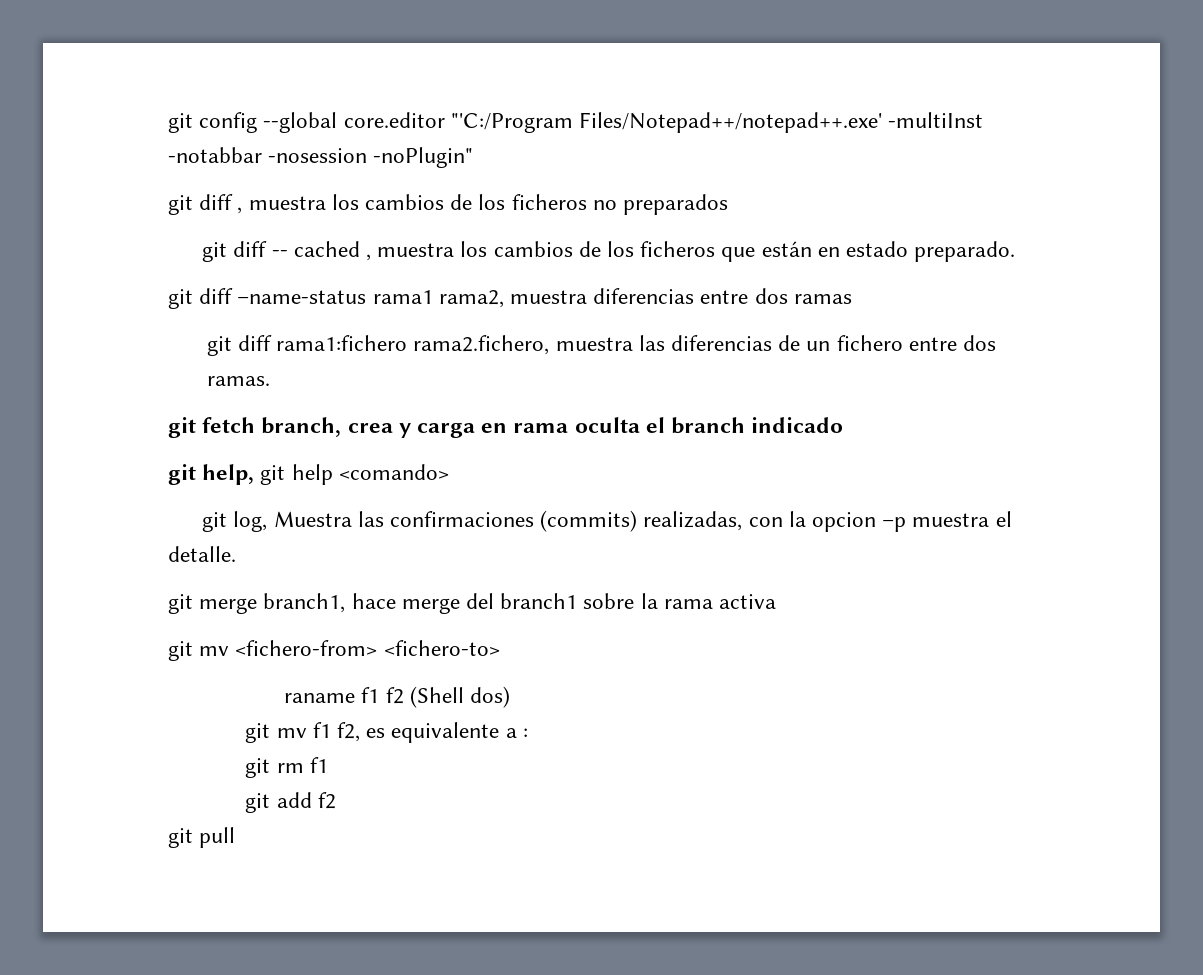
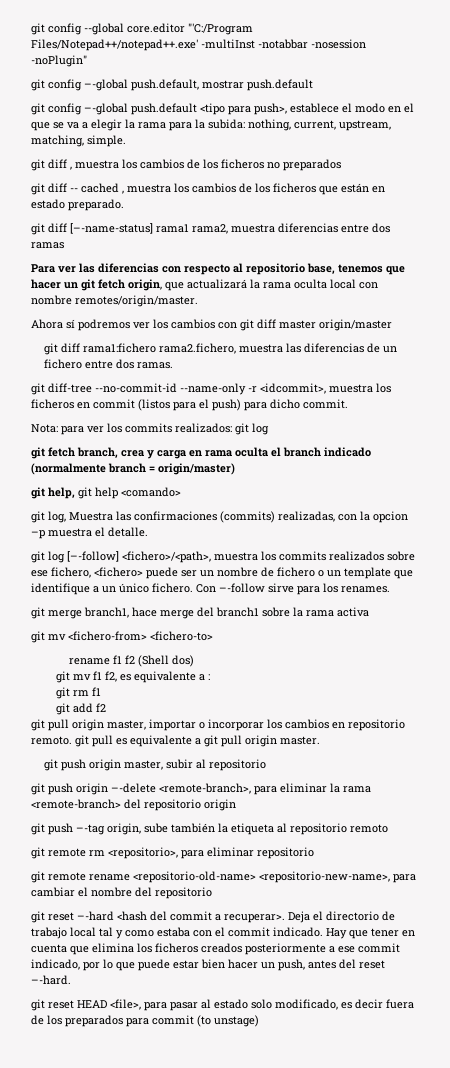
+ git config –-global push.default, mostrar push.default
+ git config –-global push.default <tipo para push>, establece el modo en el que se va a elegir la rama para la subida: nothing, current, upstream, matching, simple.
- git diff –name-status rama1 rama2, muestra diferencias entre dos ramas
+ git diff [–-name-status] rama1 rama2, muestra diferencias entre dos ramas
+ Para ver las diferencias con respecto al repositorio base, tenemos que hacer un git fetch origin, que actualizará la rama oculta local con nombre remotes/origin/master.
+ Ahora sí podremos ver los cambios con git diff master origin/master
+ git diff-tree --no-commit-id --name-only -r <idcommit>, muestra los ficheros en commit (listos para el push) para dicho commit.
+ Nota: para ver los commits realizados: git log
- git fetch branch, crea y carga en rama oculta el branch indicado
+ git fetch branch, crea y carga en rama oculta el branch indicado (normalmente branch = origin/master)
+ git log [–-follow] <fichero>/<path>, muestra los commits realizados sobre ese fichero, <fichero> puede ser un nombre de fichero o un template que identifique a un único fichero. Con –-follow sirve para los renames.
- raname f1 f2 (Shell dos)
+ rename f1 f2 (Shell dos)
- git pull
+ git pull origin master, importar o incorporar los cambios en repositorio remoto. git pull es equivalente a git pull origin master.
+ git push origin master, subir al repositorio
+ git push origin –-delete <remote-branch>, para eliminar la rama <remote-branch> del repositorio origin
+ git push –-tag origin, sube también la etiqueta al repositorio remoto
+ git remote rm <repositorio>, para eliminar repositorio
+ git remote rename <repositorio-old-name> <repositorio-new-name>, para cambiar el nombre del repositorio
+ git reset –-hard <hash del commit a recuperar>. Deja el directorio de trabajo local tal y como estaba con el commit indicado. Hay que tener en cuenta que elimina los ficheros creados posteriormente a ese commit indicado, por lo que puede estar bien hacer un push, antes del reset –-hard.
+ git reset HEAD <file>, para pasar al estado solo modificado, es decir fuera de los preparados para commit (to unstage)

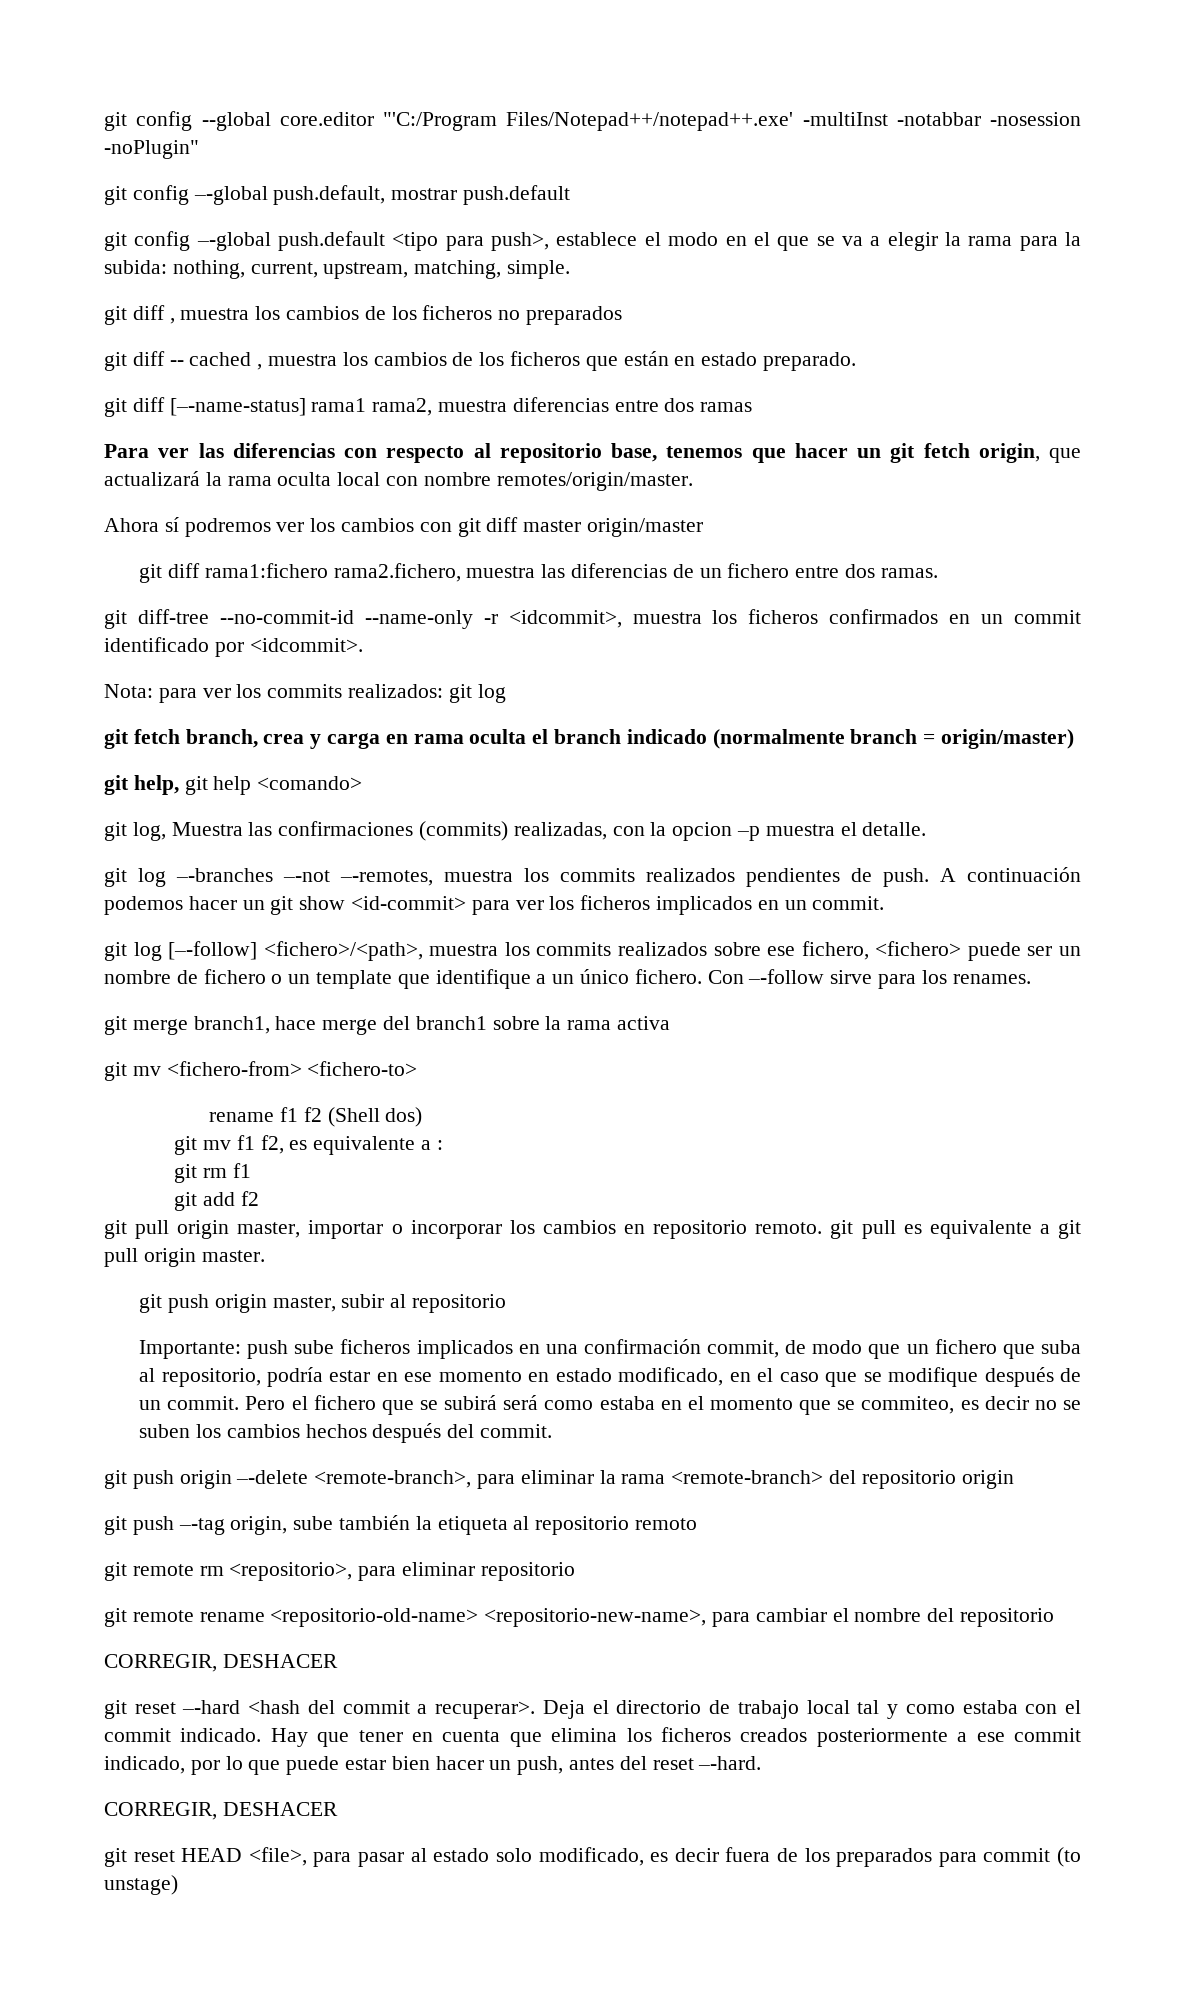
- git diff-tree --no-commit-id --name-only -r <idcommit>, muestra los ficheros en commit (listos para el push) para dicho commit.
+ git diff-tree --no-commit-id --name-only -r <idcommit>, muestra los ficheros confirmados en un commit identificado por <idcommit>.
+ git log –-branches –-not –-remotes, muestra los commits realizados pendientes de push. A continuación podemos hacer un git show <id-commit> para ver los ficheros implicados en un commit.
+ Importante: push sube ficheros implicados en una confirmación commit, de modo que un fichero que suba al repositorio, podría estar en ese momento en estado modificado, en el caso que se modifique después de un commit. Pero el fichero que se subirá será como estaba en el momento que se commiteo, es decir no se suben los cambios hechos después del commit.
  git remote rename <repositorio-old-name> <repositorio-new-name>, para cambiar el nombre del repositorio
+ CORREGIR, DESHACER
  Hay que tener en cuenta que elimina los ficheros creados posteriormente a ese commit indicado, por lo que puede estar bien hacer un push, antes del reset –-hard.
+ CORREGIR, DESHACER

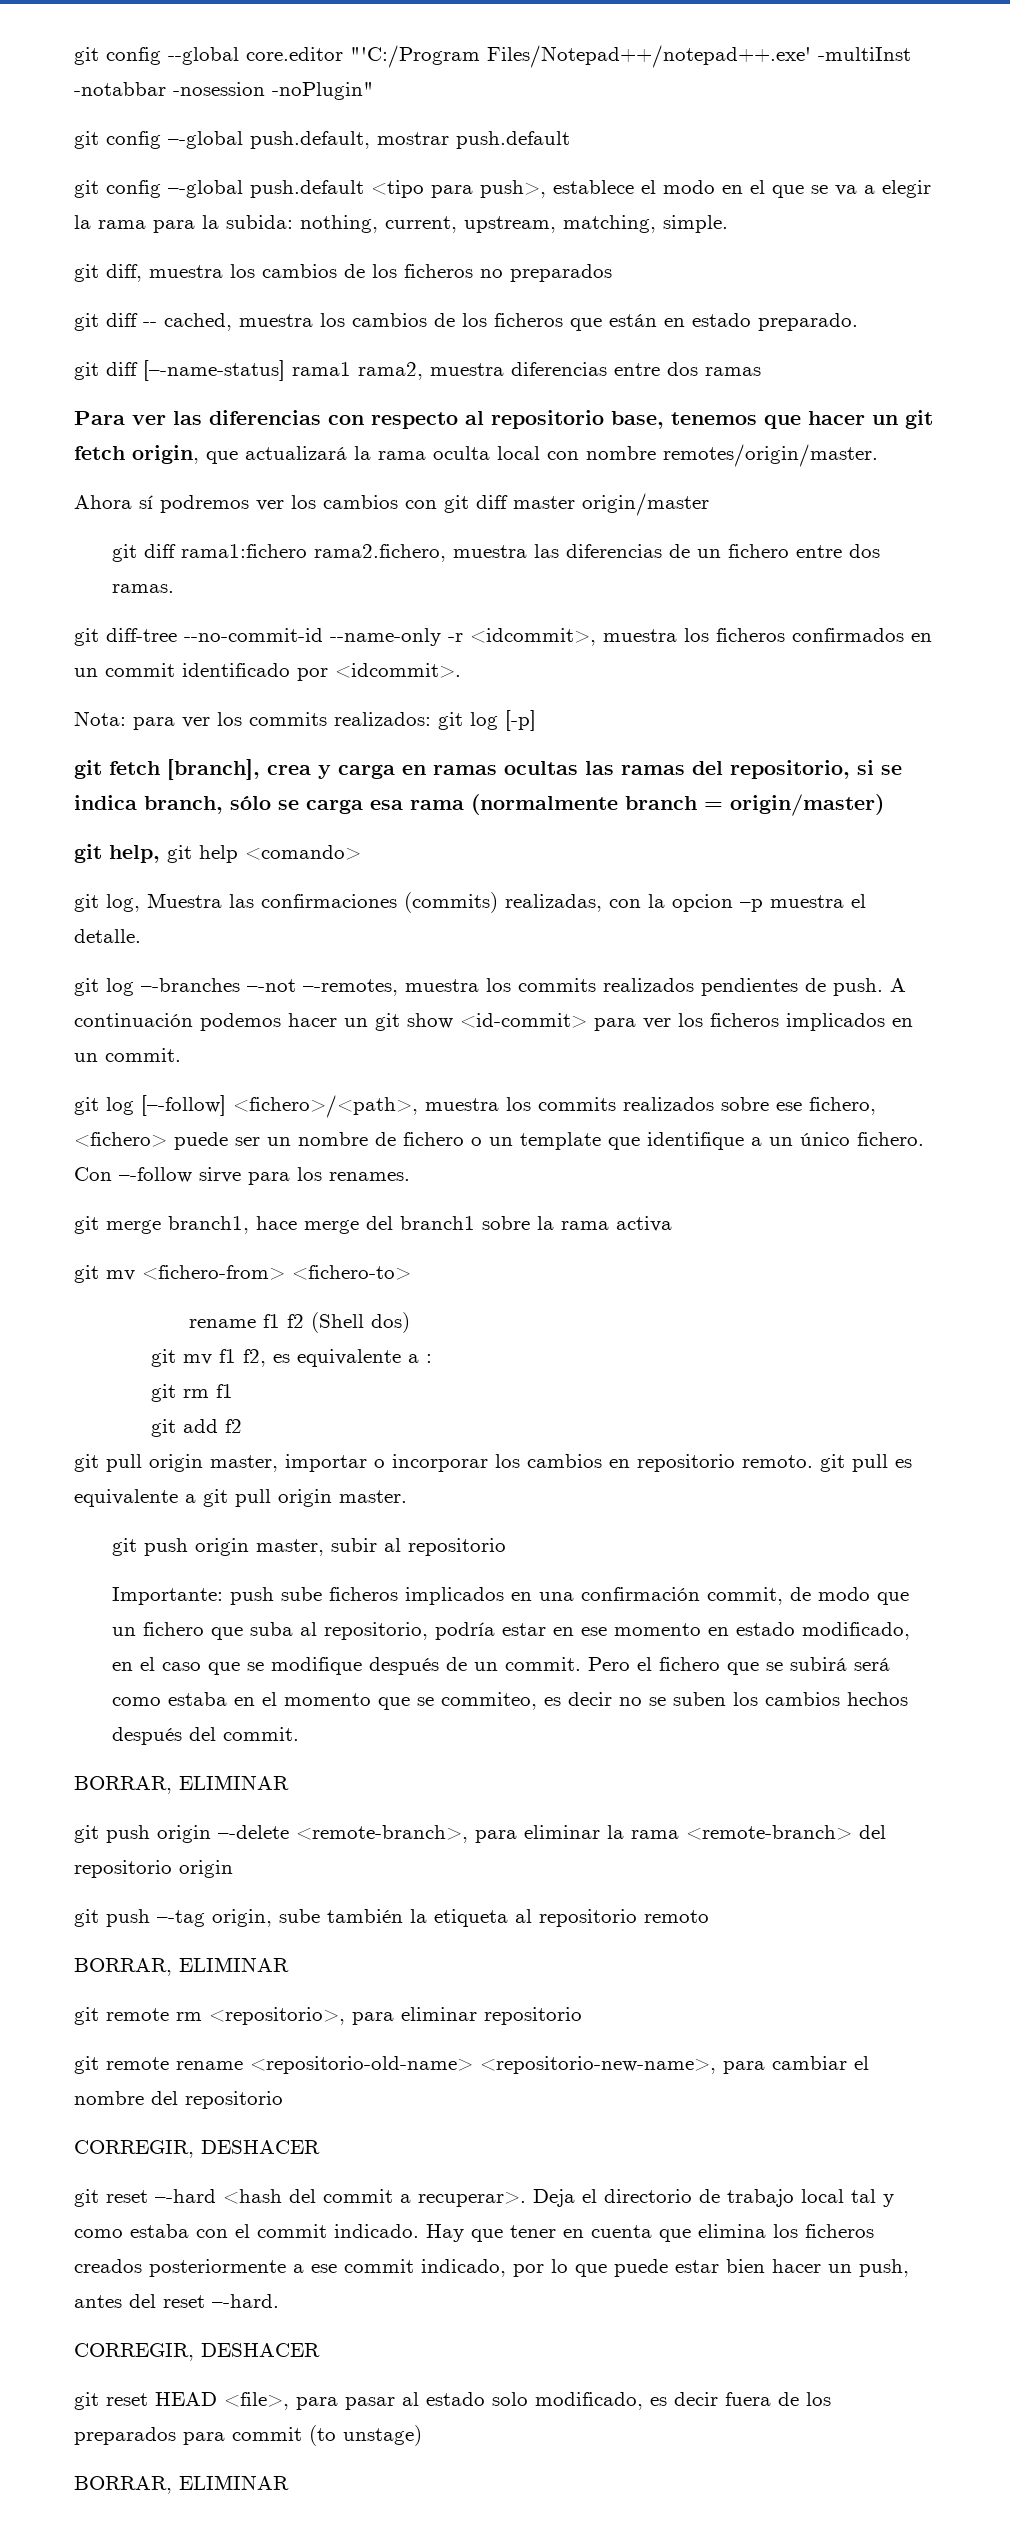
- git diff , muestra los cambios de los ficheros no preparados
+ git diff, muestra los cambios de los ficheros no preparados
- git diff -- cached , muestra los cambios de los ficheros que están en estado preparado.
+ git diff -- cached, muestra los cambios de los ficheros que están en estado preparado.
- Nota: para ver los commits realizados: git log
- git fetch branch, crea y carga en rama oculta el branch indicado (normalmente branch = origin/master)
+ Nota: para ver los commits realizados: git log [-p]
+ git fetch [branch], crea y carga en ramas ocultas las ramas del repositorio, si se indica branch, sólo se carga esa rama (normalmente branch = origin/master)
  Pero el fichero que se subirá será como estaba en el momento que se commiteo, es decir no se suben los cambios hechos después del commit.
+ BORRAR, ELIMINAR
  git push –-tag origin, sube también la etiqueta al repositorio remoto
+ BORRAR, ELIMINAR
  git reset HEAD <file>, para pasar al estado solo modificado, es decir fuera de los preparados para commit (to unstage)
+ BORRAR, ELIMINAR

